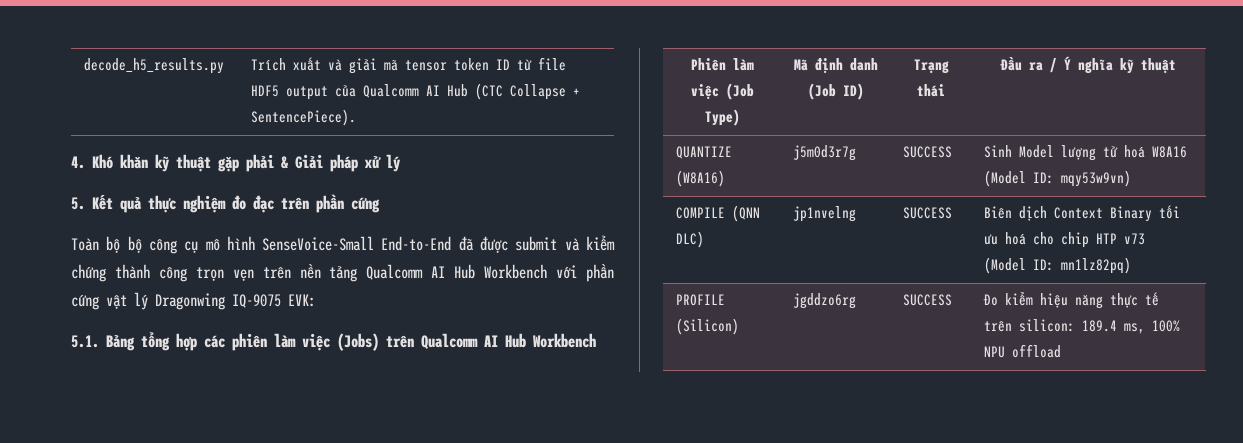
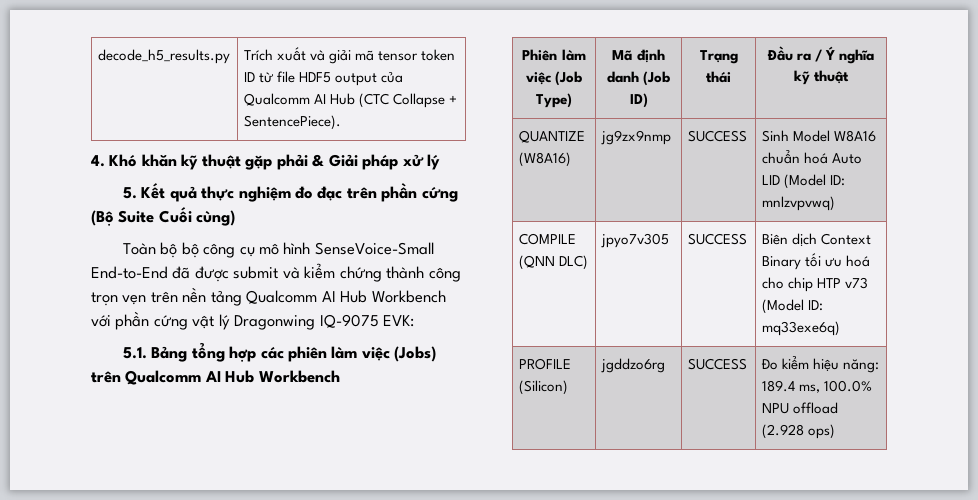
- 5. Kết quả thực nghiệm đo đạc trên phần cứng
+ 5. Kết quả thực nghiệm đo đạc trên phần cứng (Bộ Suite Cuối cùng)
- QUANTIZE (W8A16) | j5m0d3r7g | SUCCESS | Sinh Model lượng tử hoá W8A16 (Model ID: mqy53w9vn)
+ QUANTIZE (W8A16) | jg9zx9nmp | SUCCESS | Sinh Model W8A16 chuẩn hoá Auto LID (Model ID: mnlzvpvwq)
- COMPILE (QNN DLC) | jp1nvelng | SUCCESS | Biên dịch Context Binary tối ưu hoá cho chip HTP v73 (Model ID: mn1lz82pq)
+ COMPILE (QNN DLC) | jpyo7v305 | SUCCESS | Biên dịch Context Binary tối ưu hoá cho chip HTP v73 (Model ID: mq33exe6q)
- PROFILE (Silicon) | jgddzo6rg | SUCCESS | Đo kiểm hiệu năng thực tế trên silicon: 189.4 ms, 100% NPU offload
+ PROFILE (Silicon) | jgddzo6rg | SUCCESS | Đo kiểm hiệu năng: 189.4 ms, 100.0% NPU offload (2.928 ops)

